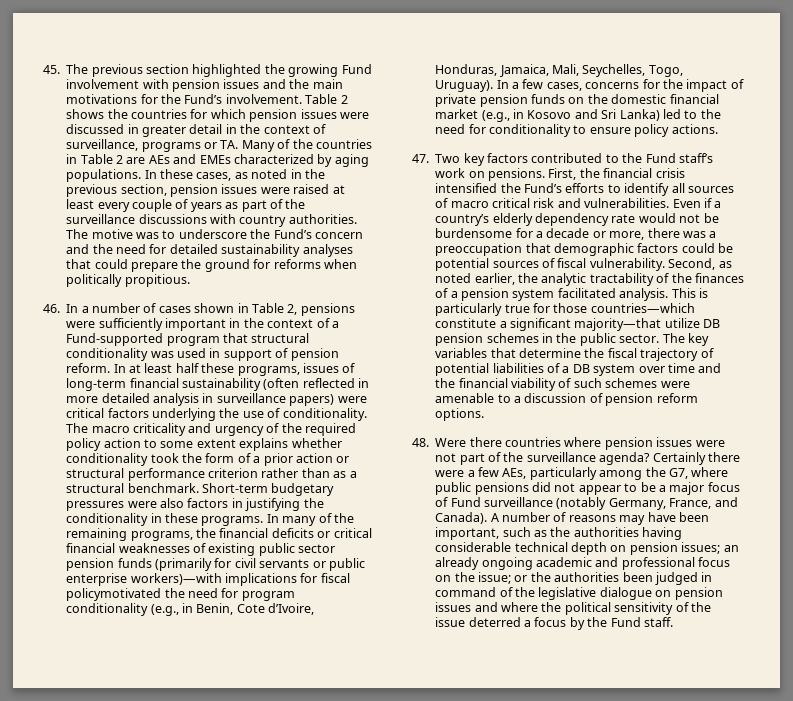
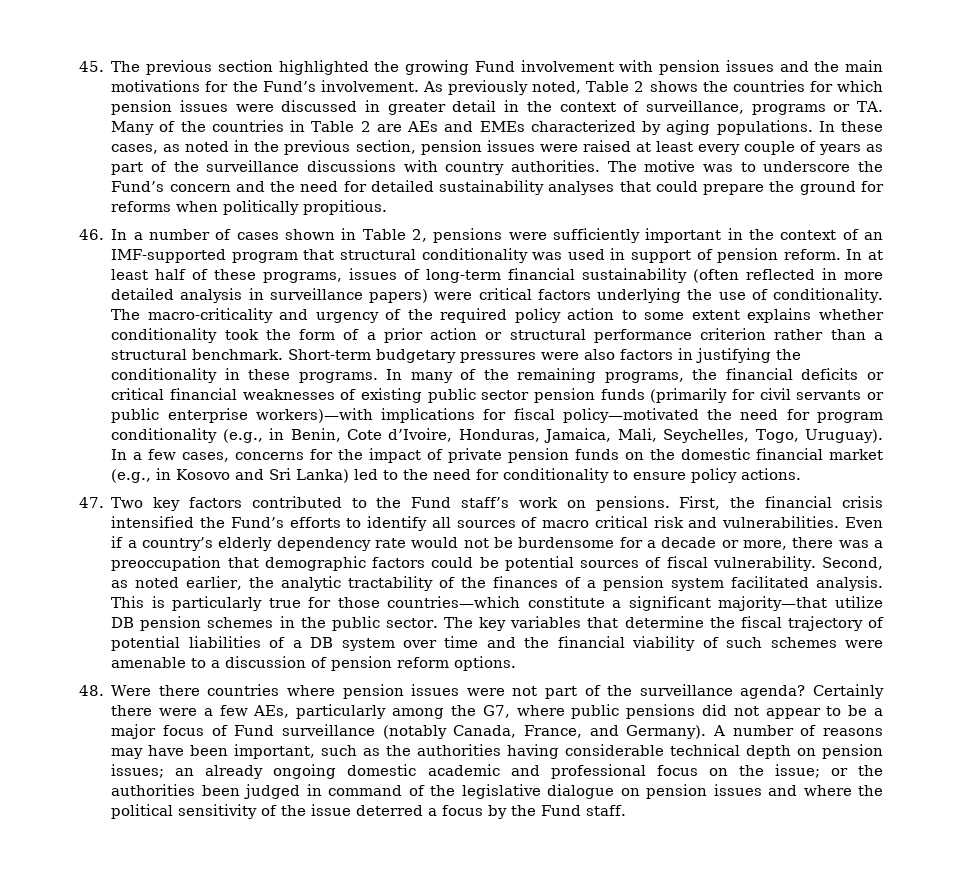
- Table 2 shows the countries for which pension issues were discussed in greater detail in the context of surveillance, programs or TA. Many of the countries in Table 2 are AEs and EMEs characterized by aging populations.
+ As previously noted, Table 2 shows the countries for which pension issues were discussed in greater detail in the context of surveillance, programs or TA. Many of the countries in Table 2 are AEs and EMEs characterized by aging populations.
- 46. In a number of cases shown in Table 2, pensions were sufficiently important in the context of a Fund-supported program that structural conditionality was used in support of pension reform.
+ 46. In a number of cases shown in Table 2, pensions were sufficiently important in the context of an IMF-supported program that structural conditionality was used in support of pension reform.
- In at least half these programs, issues of long-term financial sustainability (often reflected in more detailed analysis in surveillance papers) were critical factors underlying the use of conditionality.
+ In at least half of these programs, issues of long-term financial sustainability (often reflected in more detailed analysis in surveillance papers) were critical factors underlying the use of conditionality.
- The macro criticality and urgency of the required policy action to some extent explains whether conditionality took the form of a prior action or structural performance criterion rather than as a structural benchmark.
+ The macro-criticality and urgency of the required policy action to some extent explains whether conditionality took the form of a prior action or structural performance criterion rather than a structural benchmark.
- In many of the remaining programs, the financial deficits or critical financial weaknesses of existing public sector pension funds (primarily for civil servants or public enterprise workers)—with implications for fiscal policymotivated the need for program conditionality (e.g., in Benin, Cote d’Ivoire, Honduras, Jamaica, Mali, Seychelles, Togo, Uruguay).
+ In many of the remaining programs, the financial deficits or critical financial weaknesses of existing public sector pension funds (primarily for civil servants or public enterprise workers)—with implications for fiscal policy—motivated the need for program conditionality (e.g., in Benin, Cote d’Ivoire, Honduras, Jamaica, Mali, Seychelles, Togo, Uruguay).
- Certainly there were a few AEs, particularly among the G7, where public pensions did not appear to be a major focus of Fund surveillance (notably Germany, France, and Canada).
+ Certainly there were a few AEs, particularly among the G7, where public pensions did not appear to be a major focus of Fund surveillance (notably Canada, France, and Germany).
- A number of reasons may have been important, such as the authorities having considerable technical depth on pension issues; an already ongoing academic and professional focus on the issue; or the authorities been judged in command of the legislative dialogue on pension issues and where the political sensitivity of the issue deterred a focus by the Fund staff.
+ A number of reasons may have been important, such as the authorities having considerable technical depth on pension issues; an already ongoing domestic academic and professional focus on the issue; or the authorities been judged in command of the legislative dialogue on pension issues and where the political sensitivity of the issue deterred a focus by the Fund staff.

